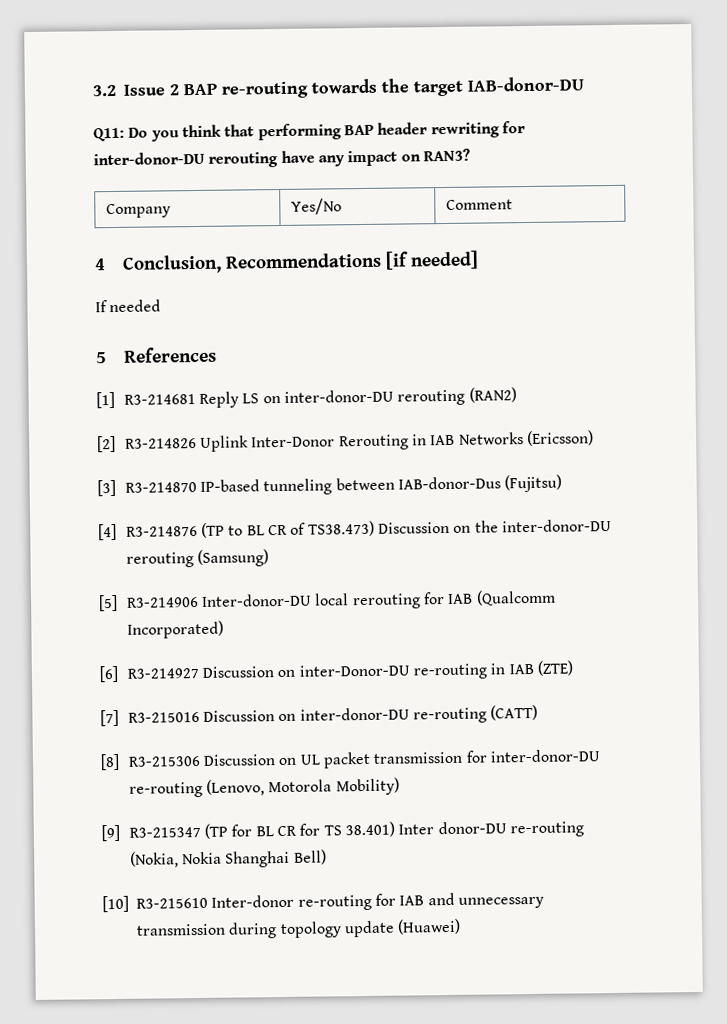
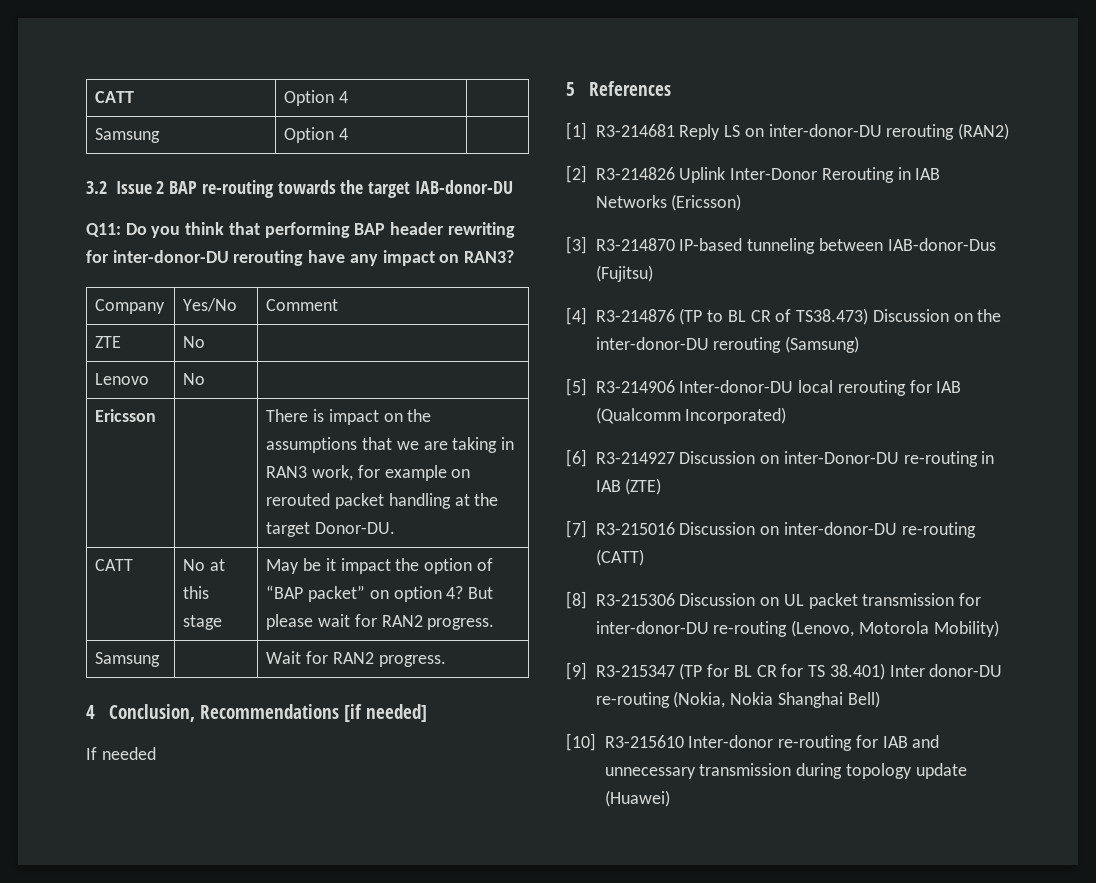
+ CATT | Option 4 |
+ Samsung | Option 4 |
+ ZTE | No |
+ Lenovo | No |
+ Ericsson | | There is impact on the assumptions that we are taking in RAN3 work, for example on rerouted packet handling at the target Donor-DU.
+ CATT | No at this stage | May be it impact the option of “BAP packet” on option 4? But please wait for RAN2 progress.
+ Samsung | | Wait for RAN2 progress.

